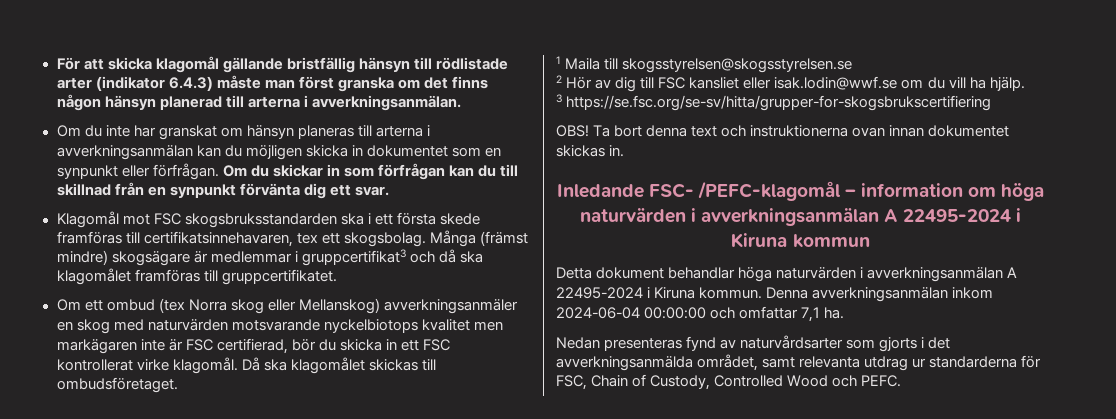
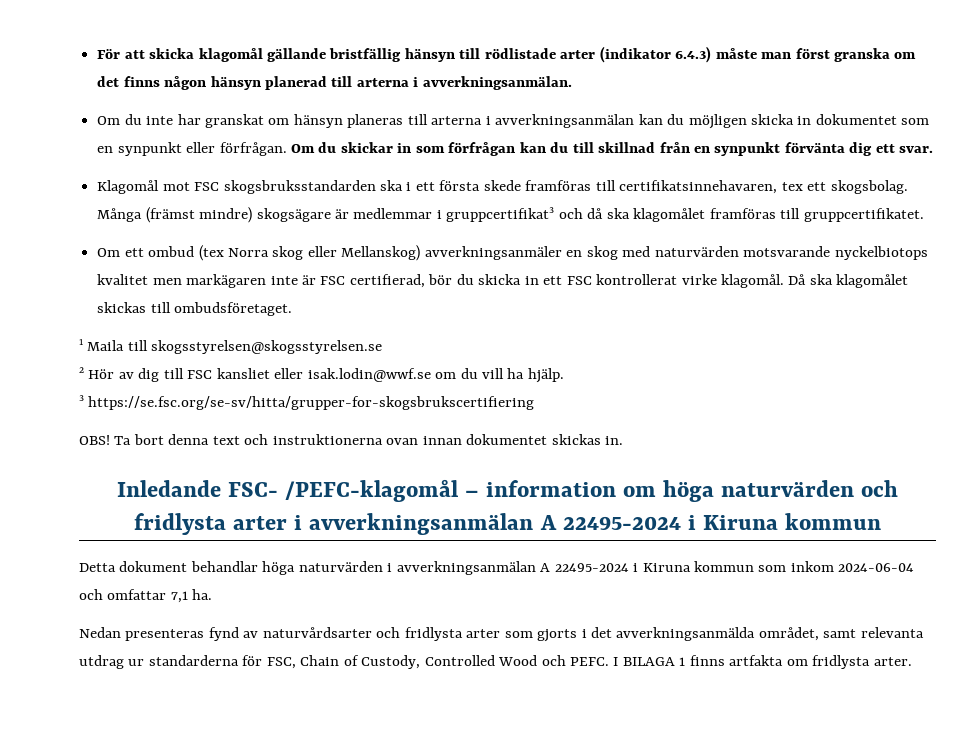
- Inledande FSC- /PEFC-klagomål – information om höga naturvärden i avverkningsanmälan A 22495-2024 i Kiruna kommun
+ Inledande FSC- /PEFC-klagomål – information om höga naturvärden och fridlysta arter i avverkningsanmälan A 22495-2024 i Kiruna kommun
- Detta dokument behandlar höga naturvärden i avverkningsanmälan A 22495-2024 i Kiruna kommun. Denna avverkningsanmälan inkom 2024-06-04 00:00:00 och omfattar 7,1 ha.
+ Detta dokument behandlar höga naturvärden i avverkningsanmälan A 22495-2024 i Kiruna kommun som inkom 2024-06-04 och omfattar 7,1 ha.
- Nedan presenteras fynd av naturvårdsarter som gjorts i det avverkningsanmälda området, samt relevanta utdrag ur standarderna för FSC, Chain of Custody, Controlled Wood och PEFC.
+ Nedan presenteras fynd av naturvårdsarter och fridlysta arter som gjorts i det avverkningsanmälda området, samt relevanta utdrag ur standarderna för FSC, Chain of Custody, Controlled Wood och PEFC.
+ I BILAGA 1 finns artfakta om fridlysta arter.

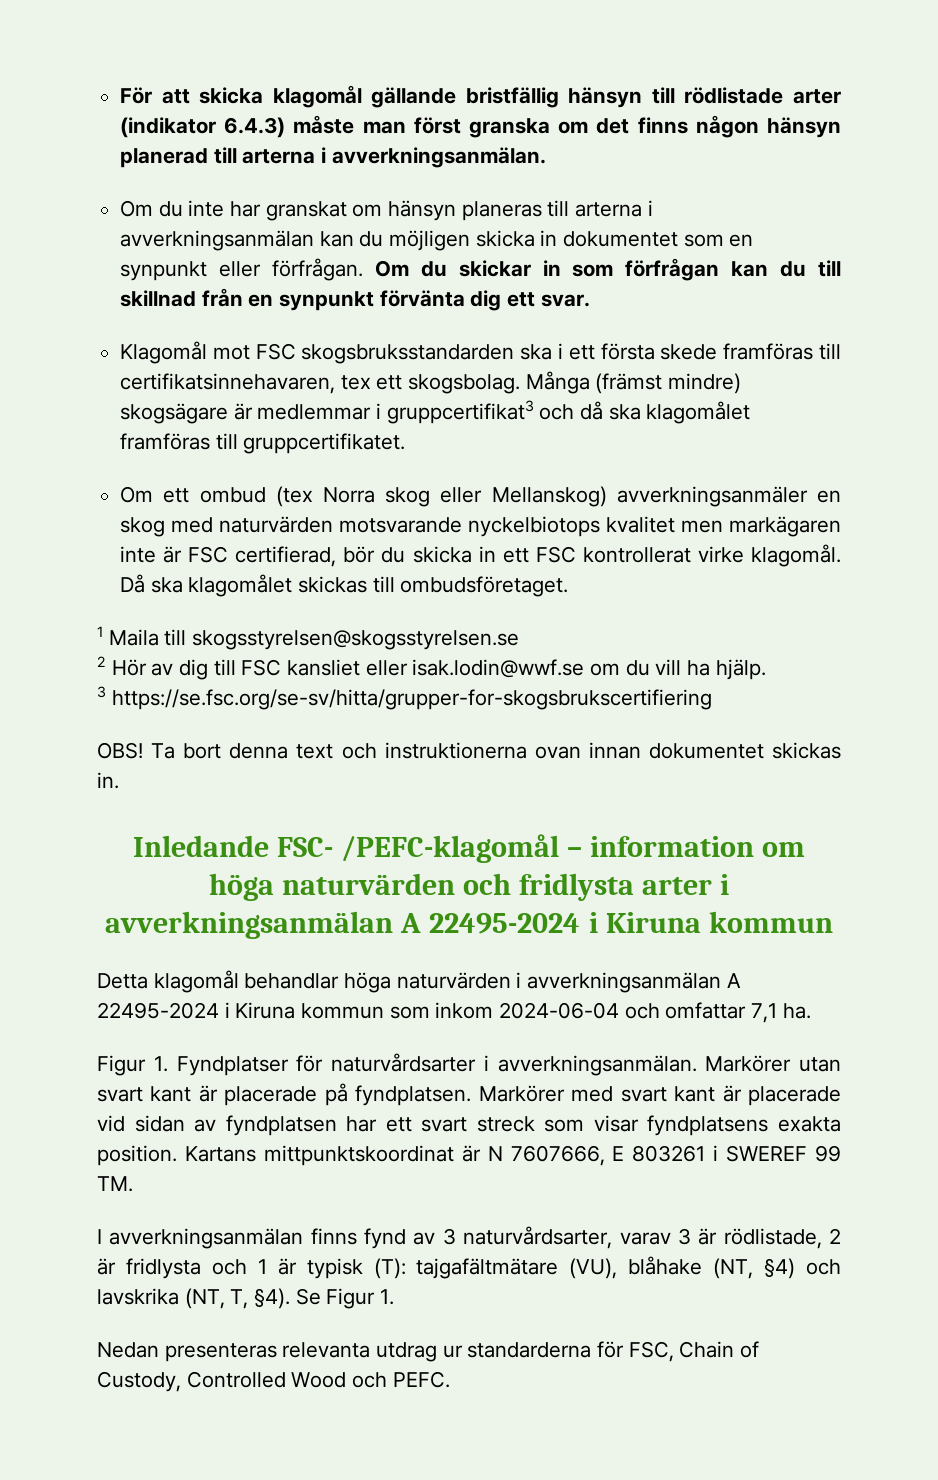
- Detta dokument behandlar höga naturvärden i avverkningsanmälan A 22495-2024 i Kiruna kommun som inkom 2024-06-04 och omfattar 7,1 ha.
+ Detta klagomål behandlar höga naturvärden i avverkningsanmälan A 22495-2024 i Kiruna kommun som inkom 2024-06-04 och omfattar 7,1 ha.
- Nedan presenteras fynd av naturvårdsarter och fridlysta arter som gjorts i det avverkningsanmälda området, samt relevanta utdrag ur standarderna för FSC, Chain of Custody, Controlled Wood och PEFC. I BILAGA 1 finns artfakta om fridlysta arter.
+ Figur 1. Fyndplatser för naturvårdsarter i avverkningsanmälan. Markörer utan svart kant är placerade på fyndplatsen. Markörer med svart kant är placerade vid sidan av fyndplatsen har ett svart streck som visar fyndplatsens exakta position. Kartans mittpunktskoordinat är N 7607666, E 803261 i SWEREF 99 TM.
+ I avverkningsanmälan finns fynd av 3 naturvårdsarter, varav 3 är rödlistade, 2 är fridlysta och 1 är typisk (T): tajgafältmätare (VU), blåhake (NT, §4) och lavskrika (NT, T, §4). Se Figur 1.
+ Nedan presenteras relevanta utdrag ur standarderna för FSC, Chain of Custody, Controlled Wood och PEFC.

